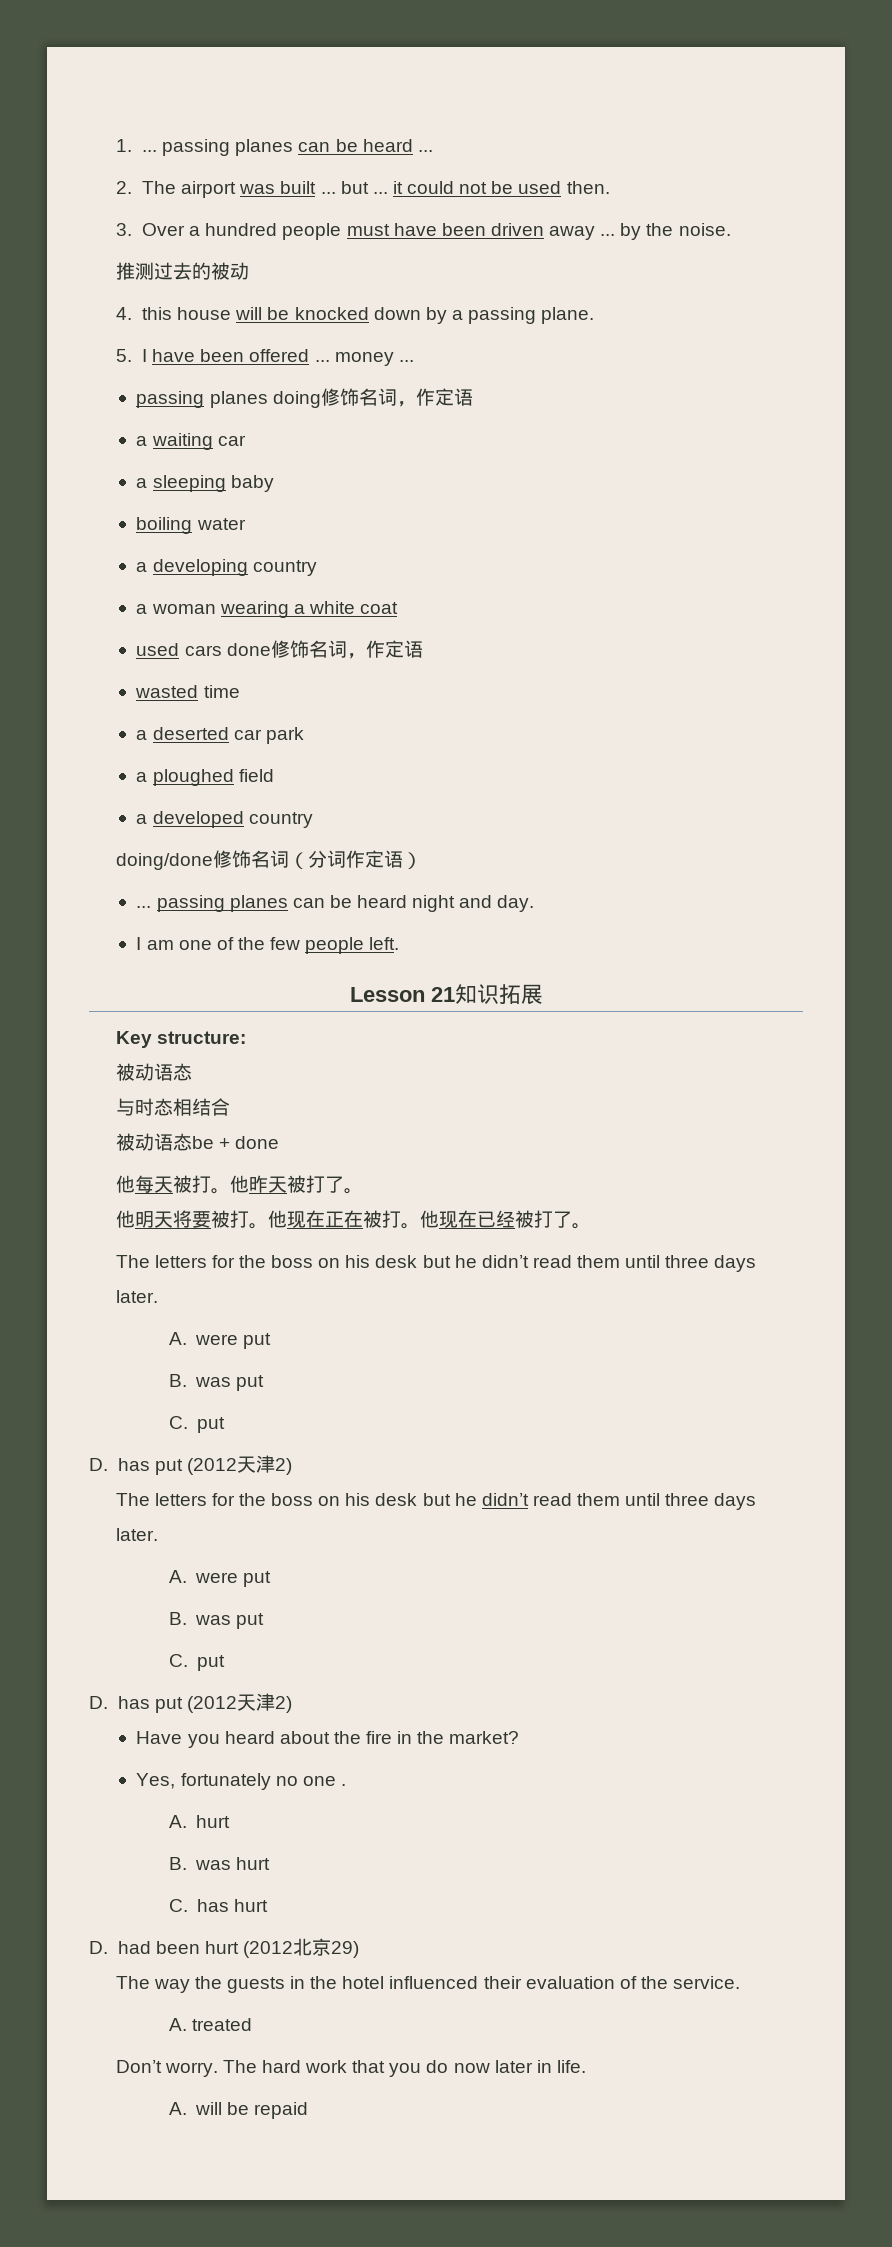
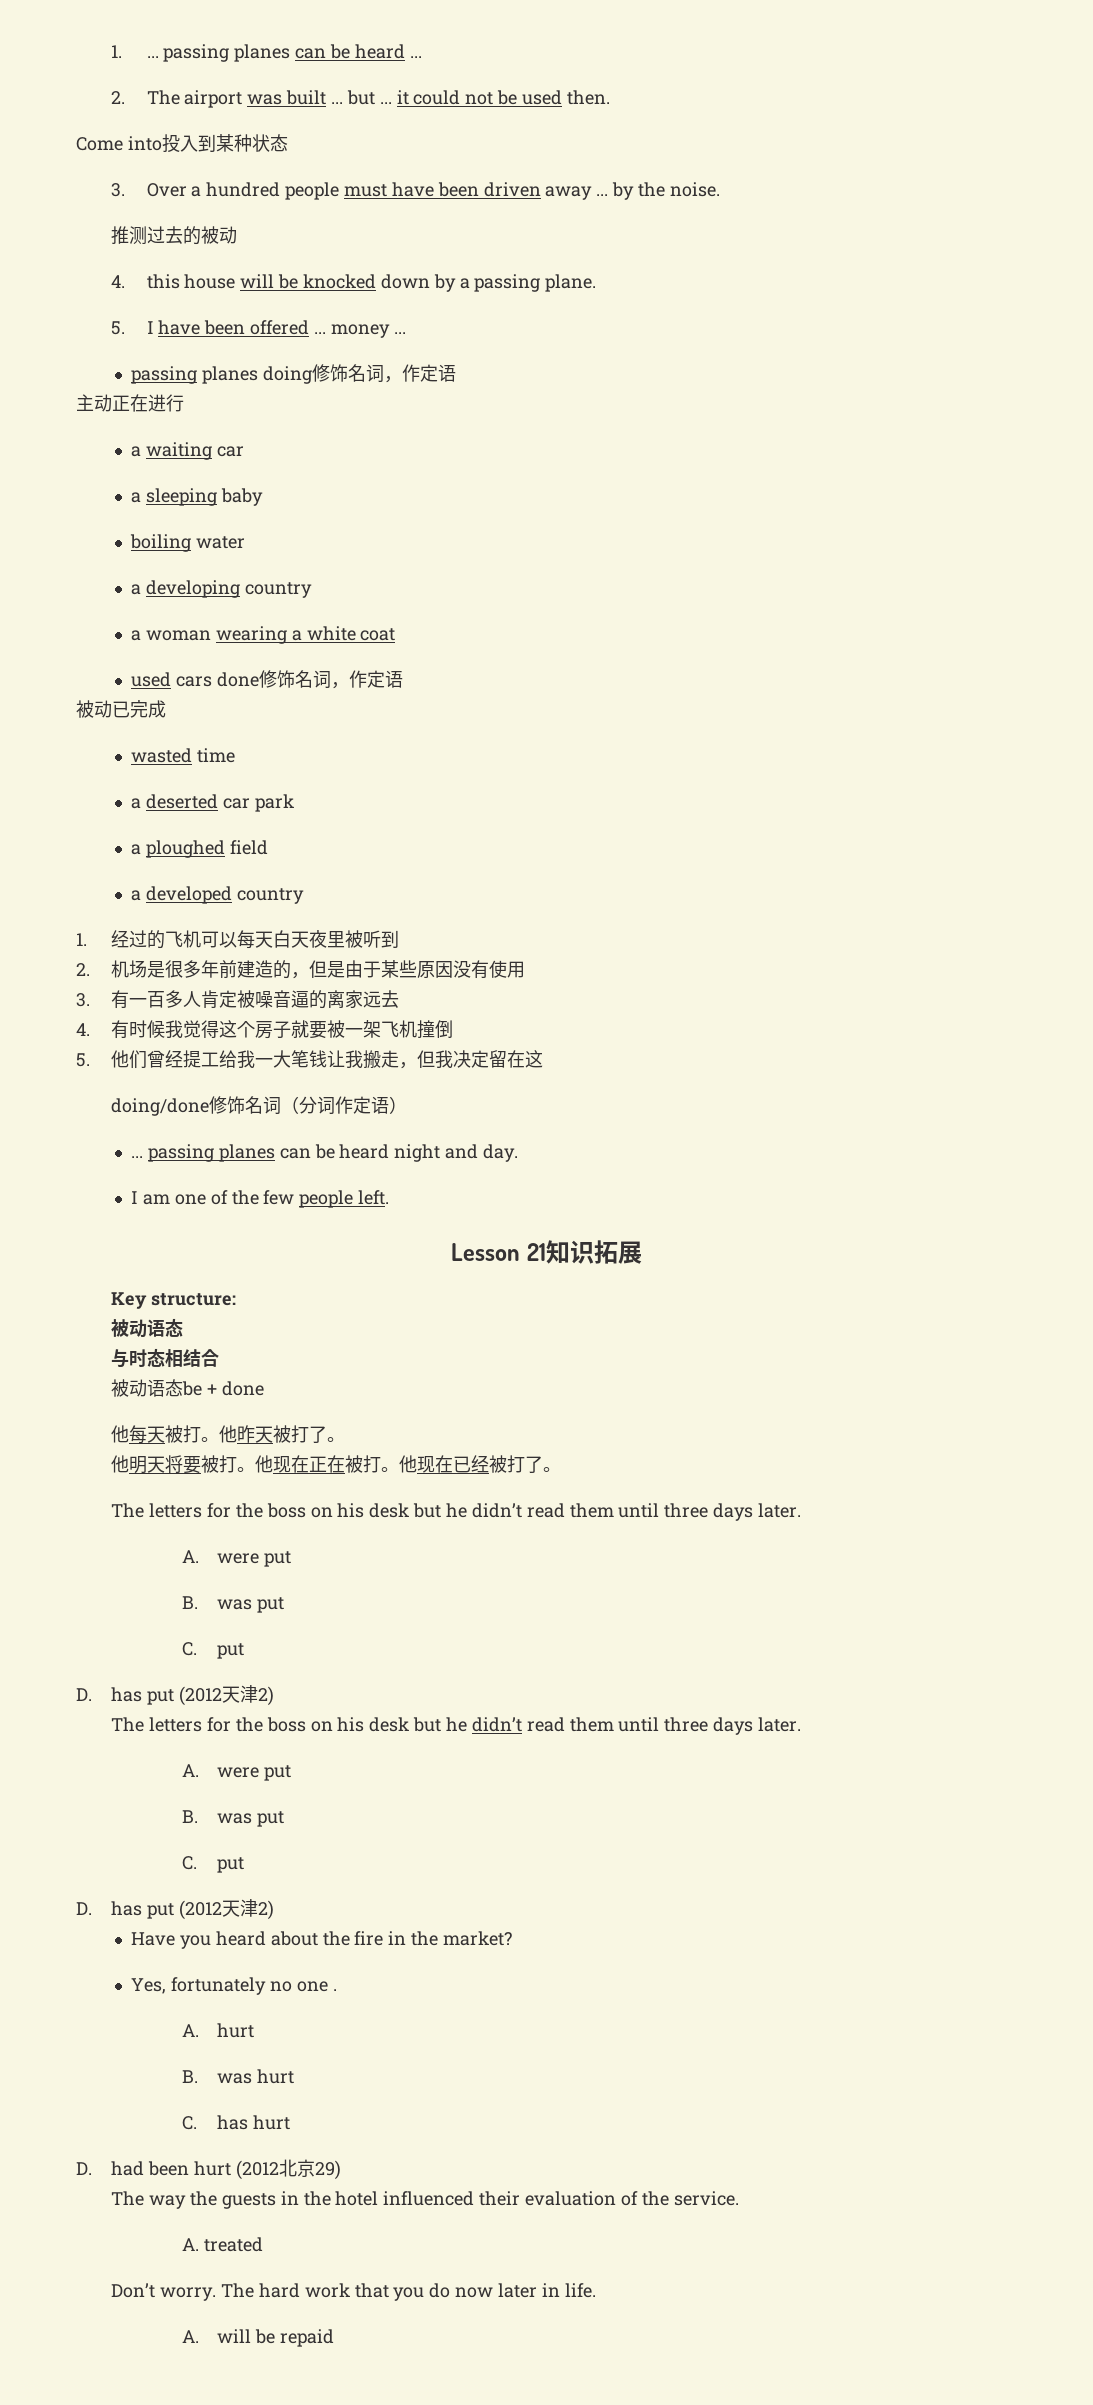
+ Come into投入到某种状态
+ 主动正在进行
+ 被动已完成
+ 1.经过的飞机可以每天白天夜里被听到
+ 2.机场是很多年前建造的，但是由于某些原因没有使用
+ 3.有一百多人肯定被噪音逼的离家远去
+ 4.有时候我觉得这个房子就要被一架飞机撞倒
+ 5.他们曾经提工给我一大笔钱让我搬走，但我决定留在这

